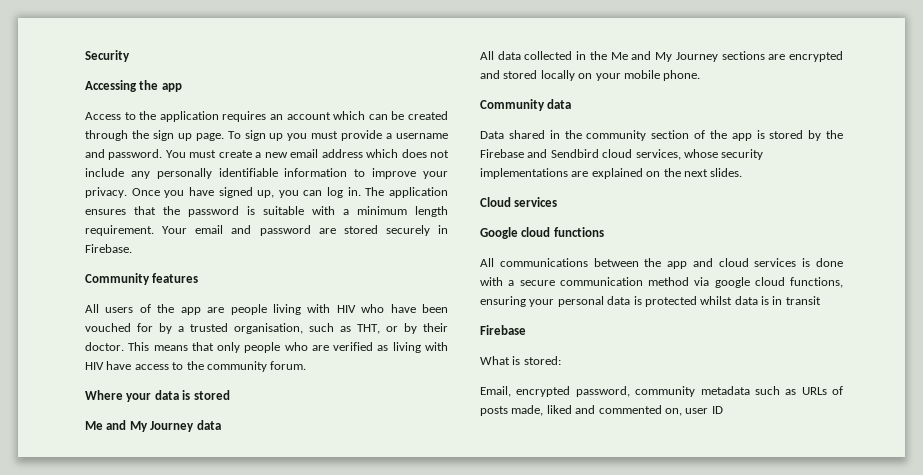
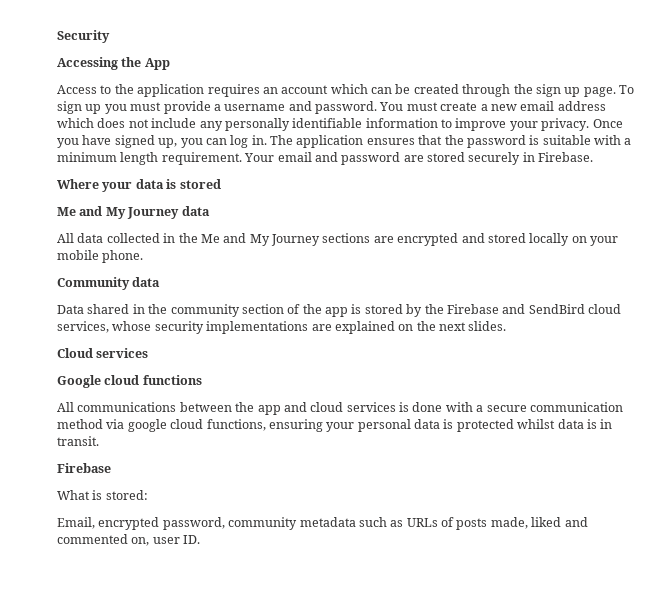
- Accessing the app
+ Accessing the App
- Community features
- All users of the app are people living with HIV who have been vouched for by a trusted organisation, such as THT, or by their doctor. This means that only people who are verified as living with HIV have access to the community forum.
- Data shared in the community section of the app is stored by the Firebase and Sendbird cloud services, whose security implementations are explained on the next slides.
+ Data shared in the community section of the app is stored by the Firebase and SendBird cloud services, whose security implementations are explained on the next slides.
- All communications between the app and cloud services is done with a secure communication method via google cloud functions, ensuring your personal data is protected whilst data is in transit
+ All communications between the app and cloud services is done with a secure communication method via google cloud functions, ensuring your personal data is protected whilst data is in transit.
- Email, encrypted password, community metadata such as URLs of posts made, liked and commented on, user ID
+ Email, encrypted password, community metadata such as URLs of posts made, liked and commented on, user ID.

